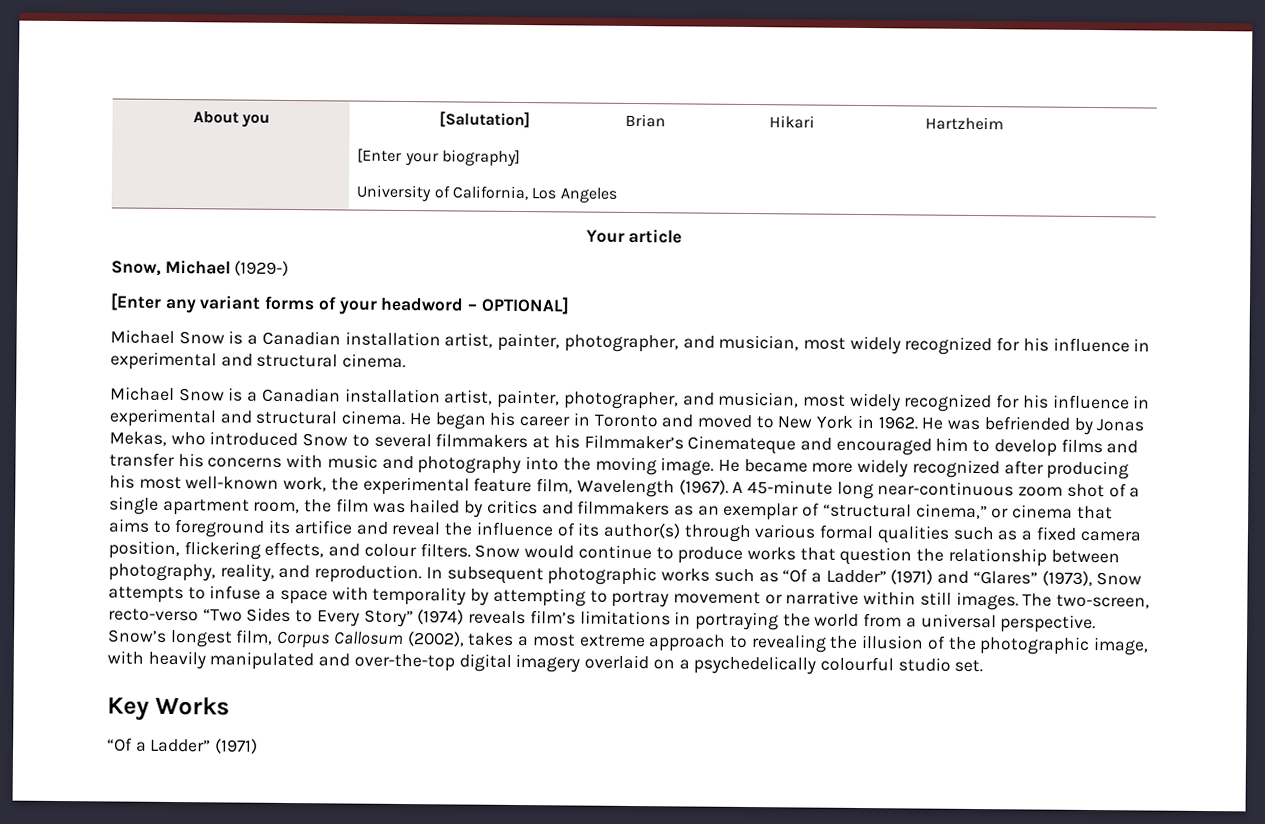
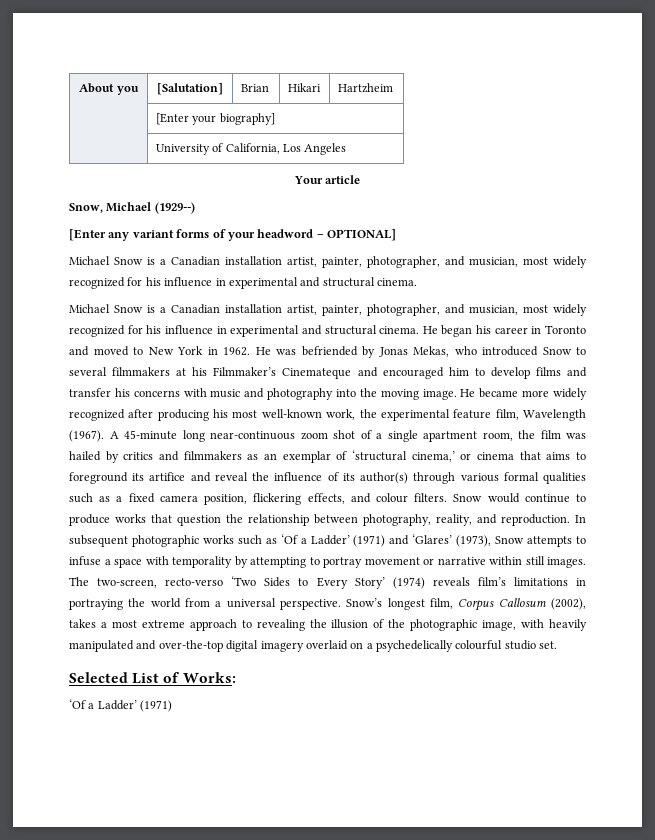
- Snow, Michael (1929-)
+ Snow, Michael (1929--)
- A 45-minute long near-continuous zoom shot of a single apartment room, the film was hailed by critics and filmmakers as an exemplar of “structural cinema,” or cinema that aims to foreground its artifice and reveal the influence of its author(s) through various formal qualities such as a fixed camera position, flickering effects, and colour filters.
+ A 45-minute long near-continuous zoom shot of a single apartment room, the film was hailed by critics and filmmakers as an exemplar of ‘structural cinema,’ or cinema that aims to foreground its artifice and reveal the influence of its author(s) through various formal qualities such as a fixed camera position, flickering effects, and colour filters.
- In subsequent photographic works such as “Of a Ladder” (1971) and “Glares” (1973), Snow attempts to infuse a space with temporality by attempting to portray movement or narrative within still images.
+ In subsequent photographic works such as ‘Of a Ladder’ (1971) and ‘Glares’ (1973), Snow attempts to infuse a space with temporality by attempting to portray movement or narrative within still images.
- The two-screen, recto-verso “Two Sides to Every Story” (1974) reveals film’s limitations in portraying the world from a universal perspective.
+ The two-screen, recto-verso ‘Two Sides to Every Story’ (1974) reveals film’s limitations in portraying the world from a universal perspective.
- Key Works
- “Of a Ladder” (1971)
+ Selected List of Works:
+ ‘Of a Ladder’ (1971)

